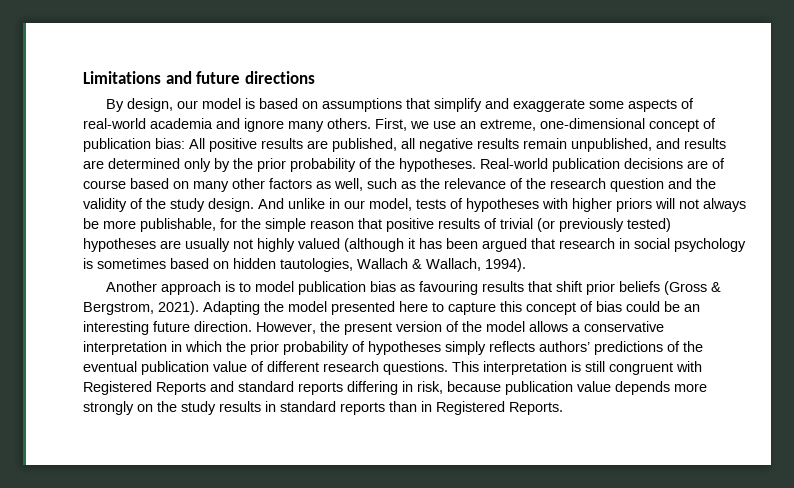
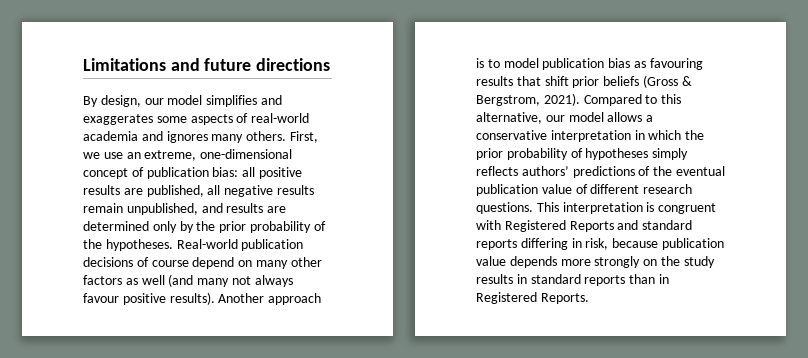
- By design, our model is based on assumptions that simplify and exaggerate some aspects of real-world academia and ignore many others.
+ By design, our model simplifies and exaggerates some aspects of real-world academia and ignores many others.
- First, we use an extreme, one-dimensional concept of publication bias: All positive results are published, all negative results remain unpublished, and results are determined only by the prior probability of the hypotheses.
+ First, we use an extreme, one-dimensional concept of publication bias: all positive results are published, all negative results remain unpublished, and results are determined only by the prior probability of the hypotheses.
- Real-world publication decisions are of course based on many other factors as well, such as the relevance of the research question and the validity of the study design. And unlike in our model, tests of hypotheses with higher priors will not always be more publishable, for the simple reason that positive results of trivial (or previously tested) hypotheses are usually not highly valued (although it has been argued that research in social psychology is sometimes based on hidden tautologies, Wallach & Wallach, 1994).
- Another approach is to model publication bias as favouring results that shift prior beliefs (Gross & Bergstrom, 2021).
+ Real-world publication decisions of course depend on many other factors as well (and many not always favour positive results). Another approach is to model publication bias as favouring results that shift prior beliefs (Gross & Bergstrom, 2021).
- Adapting the model presented here to capture this concept of bias could be an interesting future direction. However, the present version of the model allows a conservative interpretation in which the prior probability of hypotheses simply reflects authors’ predictions of the eventual publication value of different research questions.
+ Compared to this alternative, our model allows a conservative interpretation in which the prior probability of hypotheses simply reflects authors’ predictions of the eventual publication value of different research questions.
- This interpretation is still congruent with Registered Reports and standard reports differing in risk, because publication value depends more strongly on the study results in standard reports than in Registered Reports.
+ This interpretation is congruent with Registered Reports and standard reports differing in risk, because publication value depends more strongly on the study results in standard reports than in Registered Reports.

